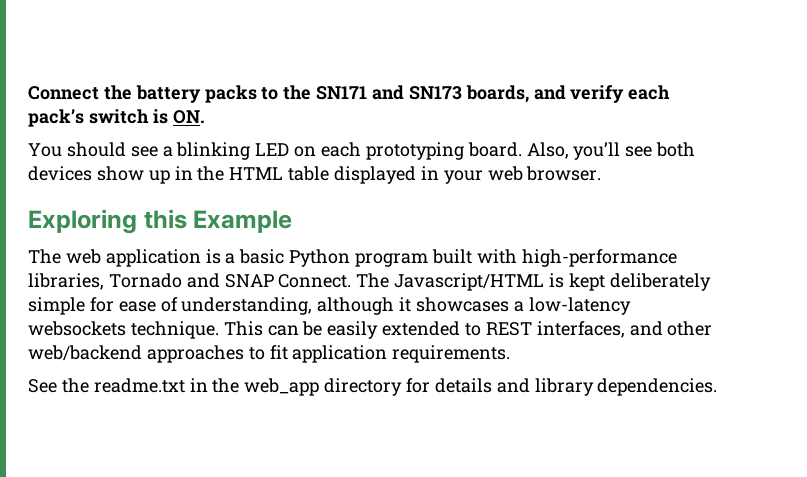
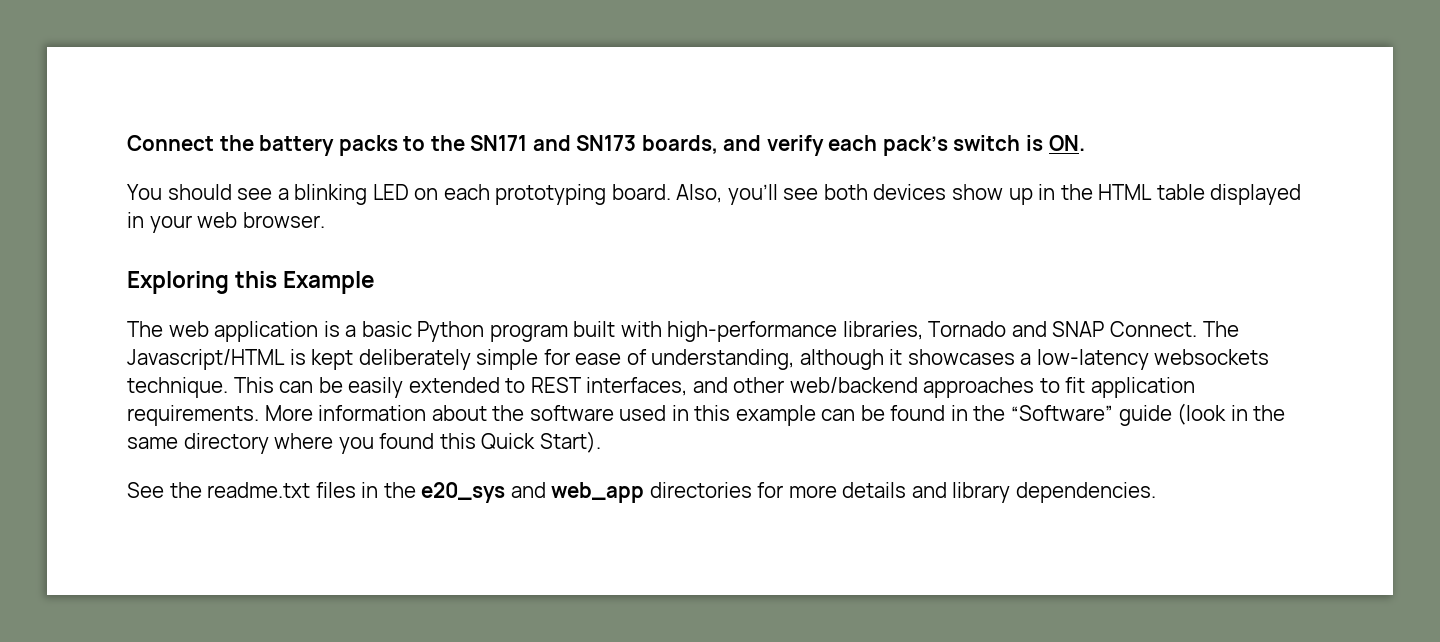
+ More information about the software used in this example can be found in the “Software” guide (look in the same directory where you found this Quick Start).
- See the readme.txt in the web_app directory for details and library dependencies.
+ See the readme.txt files in the e20_sys and web_app directories for more details and library dependencies.

